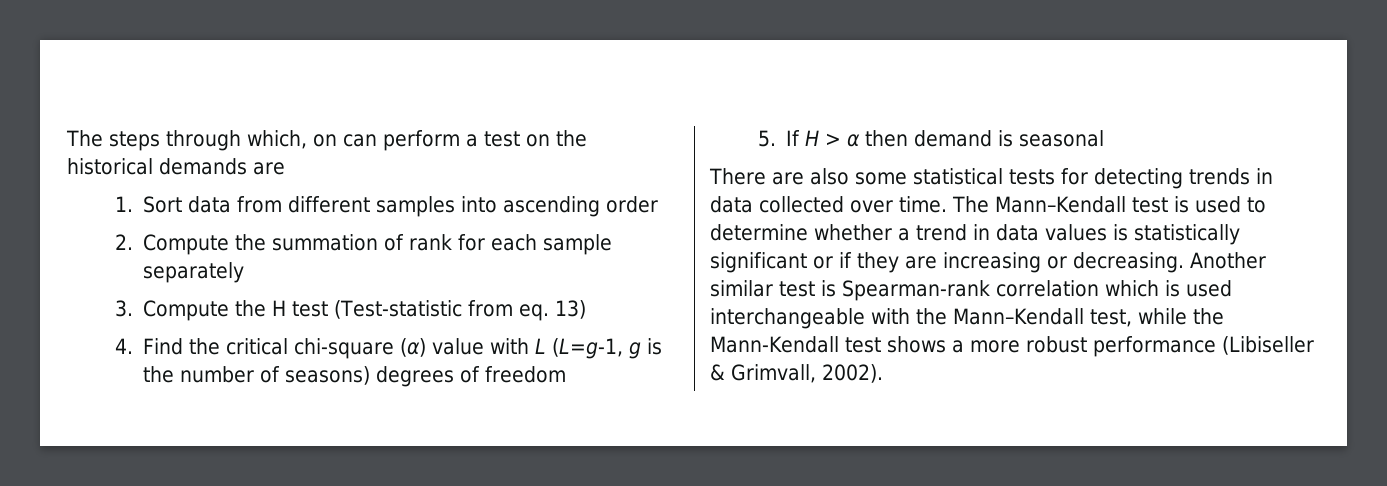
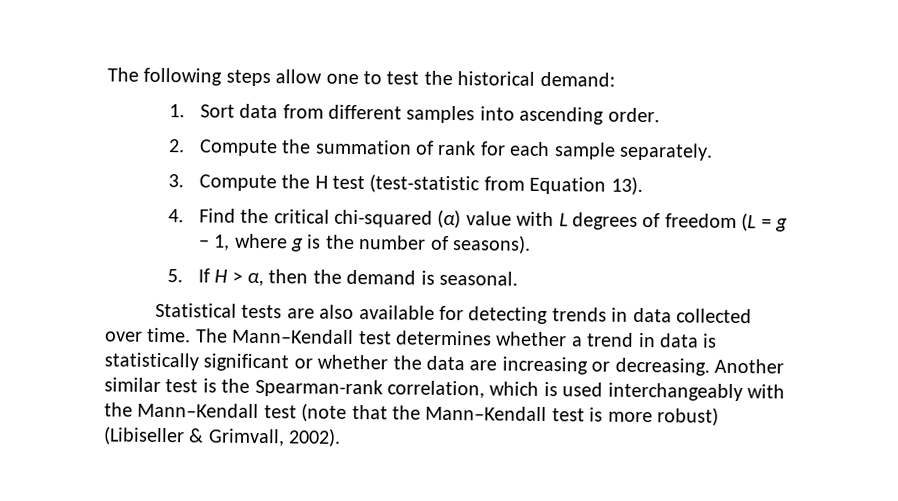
- The steps through which, on can perform a test on the historical demands are
+ The following steps allow one to test the historical demand:
- 1. Sort data from different samples into ascending order
+ 1. Sort data from different samples into ascending order.
- 2. Compute the summation of rank for each sample separately
+ 2. Compute the summation of rank for each sample separately.
- 3. Compute the H test (Test-statistic from eq. 13)
+ 3. Compute the H test (test-statistic from Equation 13).
- 4. Find the critical chi-square (α) value with L (L=g-1, g is the number of seasons) degrees of freedom
+ 4. Find the critical chi-squared (α) value with L degrees of freedom (L = g − 1, where g is the number of seasons).
- 5. If H > α then demand is seasonal
- There are also some statistical tests for detecting trends in data collected over time.
+ 5. If H > α, then the demand is seasonal.
+ Statistical tests are also available for detecting trends in data collected over time.
- The Mann–Kendall test is used to determine whether a trend in data values is statistically significant or if they are increasing or decreasing.
+ The Mann–Kendall test determines whether a trend in data is statistically significant or whether the data are increasing or decreasing.
- Another similar test is Spearman-rank correlation which is used interchangeable with the Mann–Kendall test, while the Mann-Kendall test shows a more robust performance (Libiseller & Grimvall, 2002).
+ Another similar test is the Spearman-rank correlation, which is used interchangeably with the Mann–Kendall test (note that the Mann–Kendall test is more robust) (Libiseller & Grimvall, 2002).

